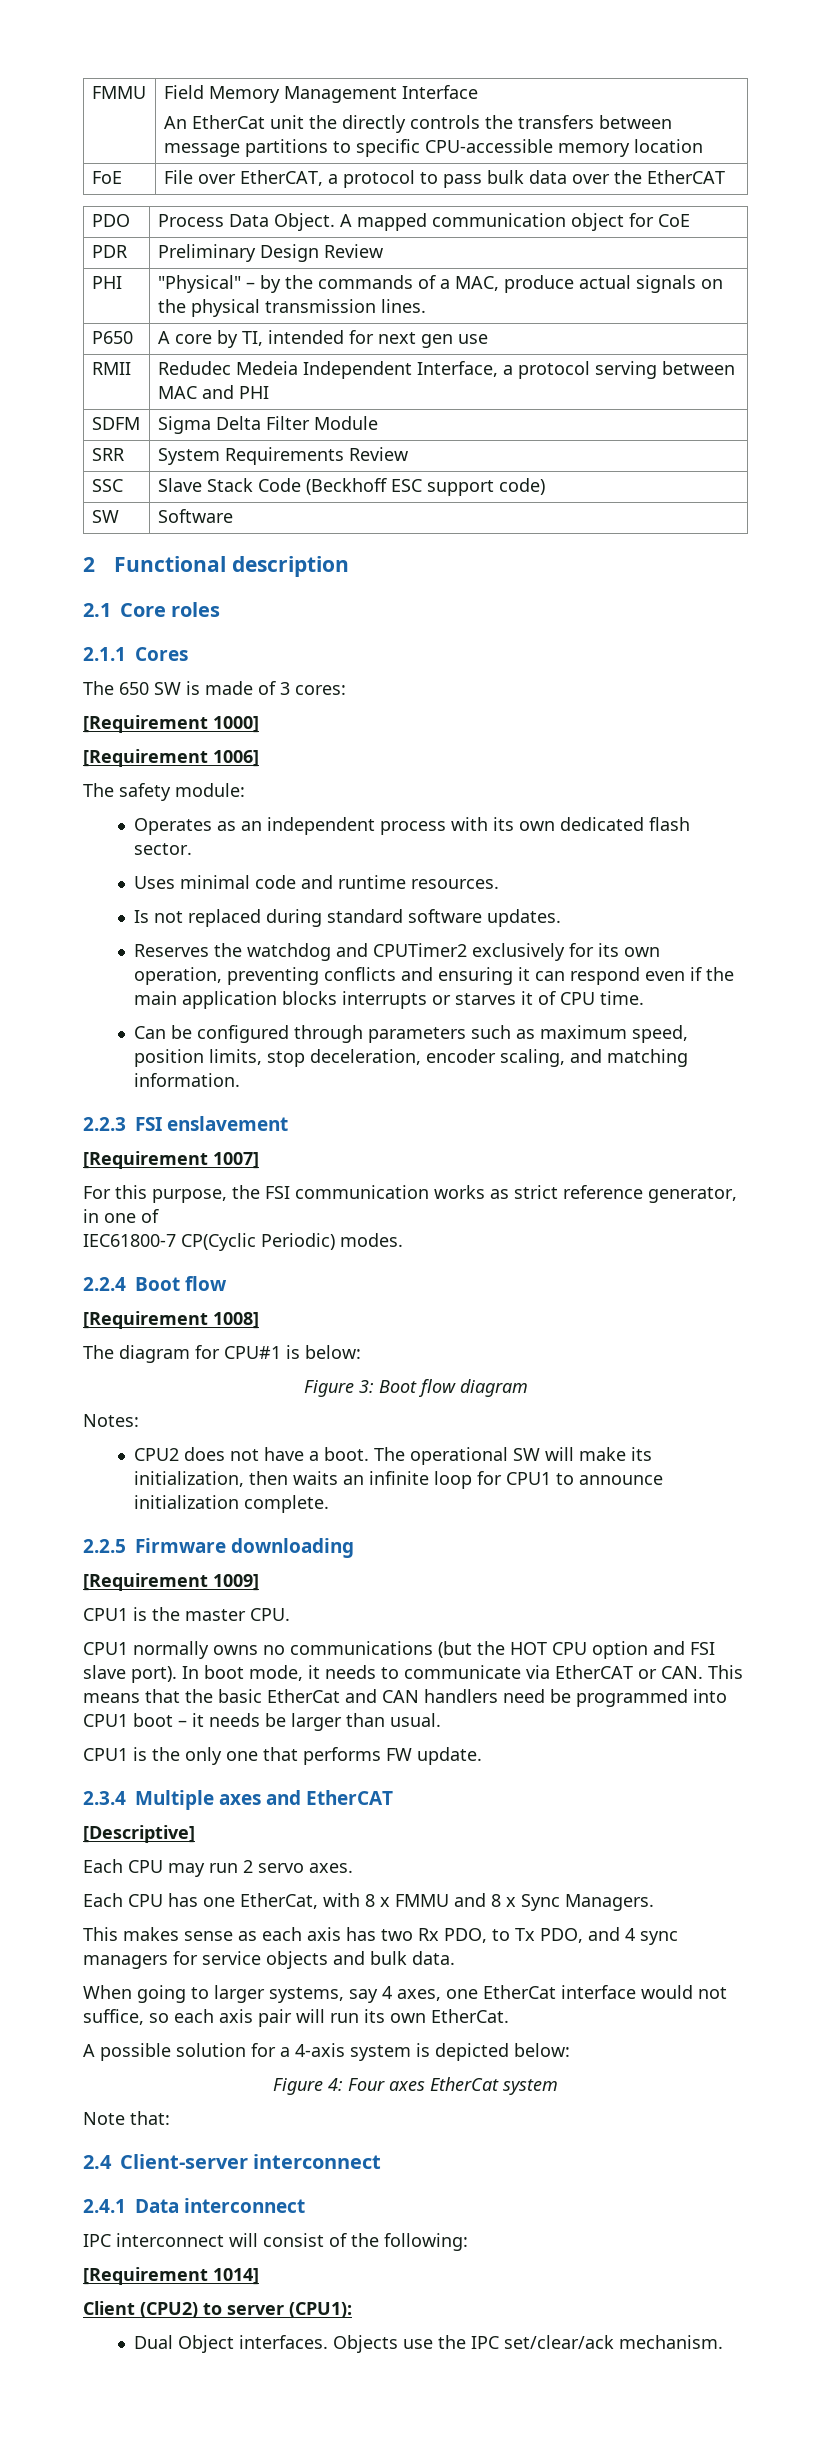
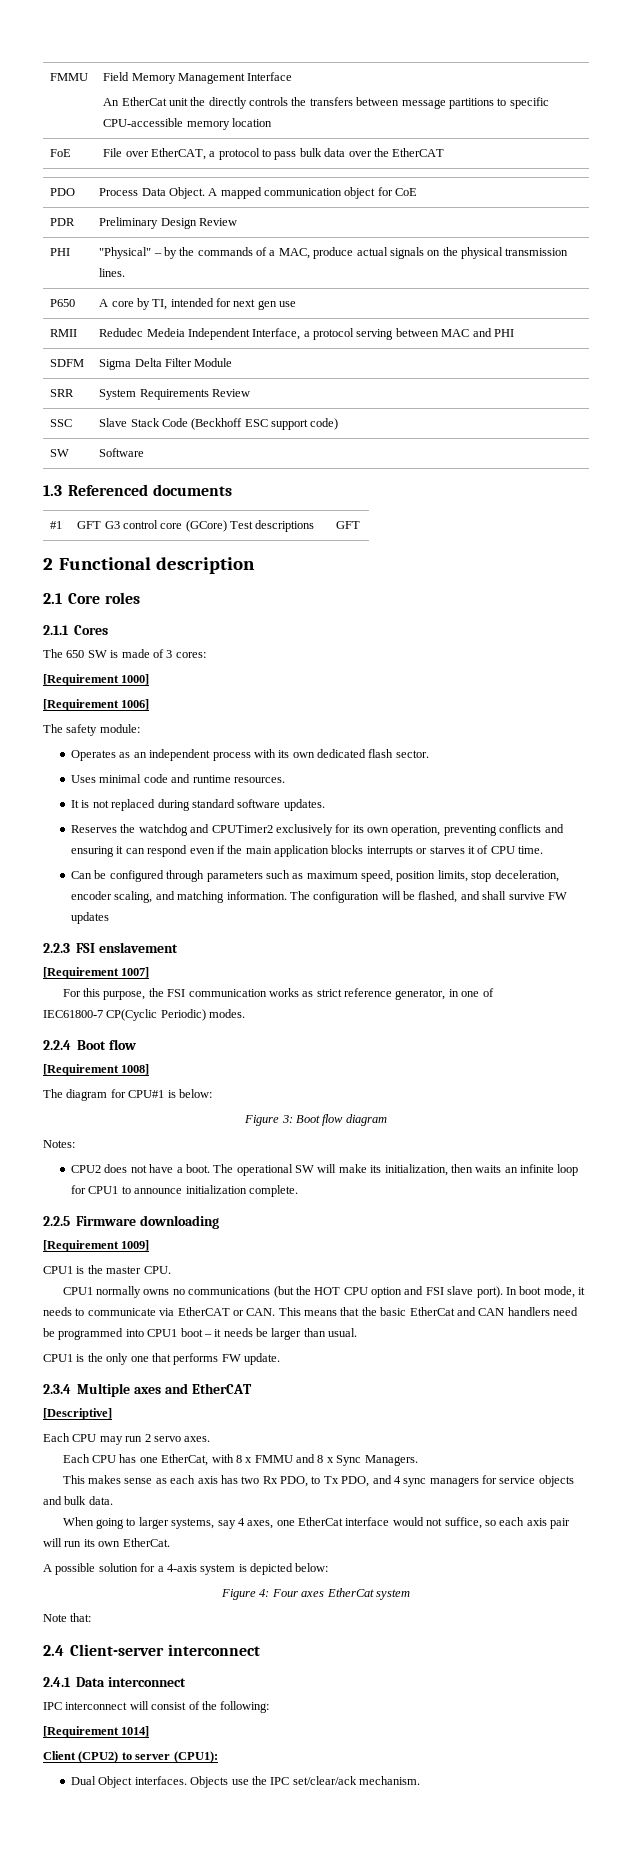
+ 1.3 Referenced documents
+ #1 | GFT G3 control core (GCore) Test descriptions | GFT
- Is not replaced during standard software updates.
+ It is not replaced during standard software updates.
+ The configuration will be flashed, and shall survive FW updates

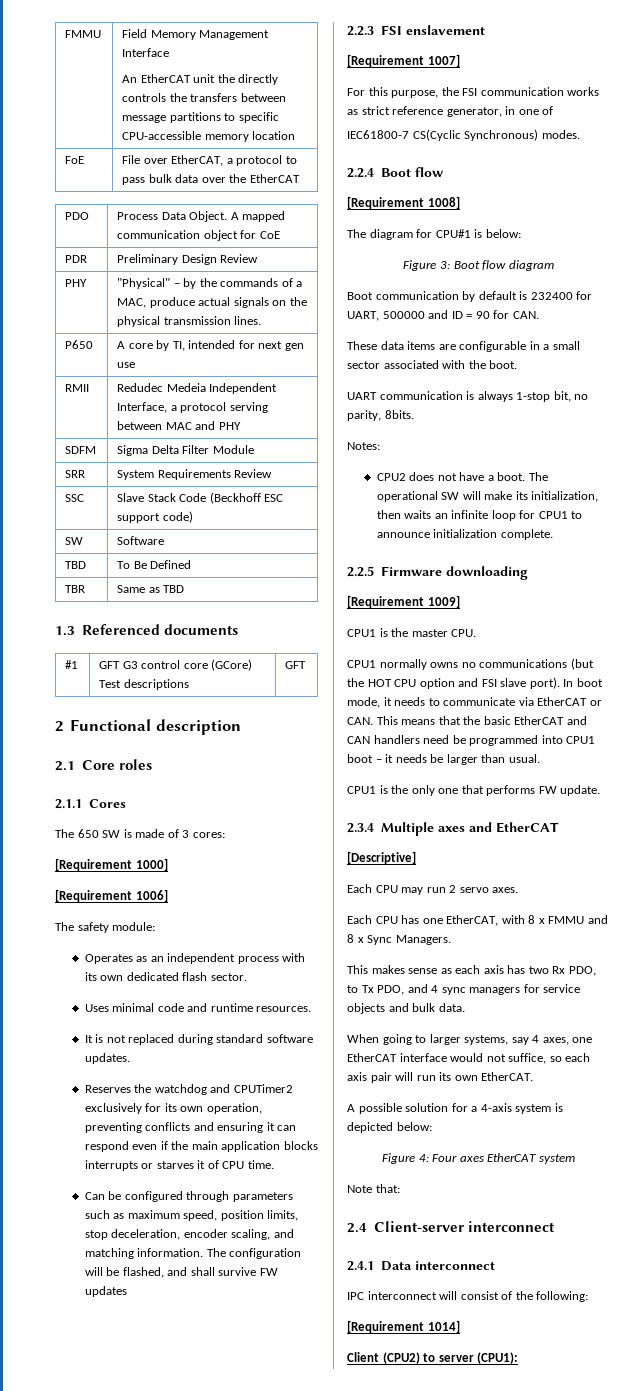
  FMMU | Field Memory Management Interface
- An EtherCat unit the directly controls the transfers between message partitions to specific CPU-accessible memory location
+ An EtherCAT unit the directly controls the transfers between message partitions to specific CPU-accessible memory location
- PHI | "Physical" – by the commands of a MAC, produce actual signals on the physical transmission lines.
+ PHY | "Physical" – by the commands of a MAC, produce actual signals on the physical transmission lines.
- RMII | Redudec Medeia Independent Interface, a protocol serving between MAC and PHI
+ RMII | Redudec Medeia Independent Interface, a protocol serving between MAC and PHY
+ TBD | To Be Defined
+ TBR | Same as TBD
- IEC61800-7 CP(Cyclic Periodic) modes.
+ IEC61800-7 CS(Cyclic Synchronous) modes.
+ Boot communication by default is 232400 for UART, 500000 and ID = 90 for CAN.
+ These data items are configurable in a small sector associated with the boot.
+ UART communication is always 1-stop bit, no parity, 8bits.
- In boot mode, it needs to communicate via EtherCAT or CAN. This means that the basic EtherCat and CAN handlers need be programmed into CPU1 boot – it needs be larger than usual.
+ In boot mode, it needs to communicate via EtherCAT or CAN. This means that the basic EtherCAT and CAN handlers need be programmed into CPU1 boot – it needs be larger than usual.
- Each CPU has one EtherCat, with 8 x FMMU and 8 x Sync Managers.
+ Each CPU has one EtherCAT, with 8 x FMMU and 8 x Sync Managers.
- When going to larger systems, say 4 axes, one EtherCat interface would not suffice, so each axis pair will run its own EtherCat.
+ When going to larger systems, say 4 axes, one EtherCAT interface would not suffice, so each axis pair will run its own EtherCAT.
- Figure 4: Four axes EtherCat system
+ Figure 4: Four axes EtherCAT system
- Dual Object interfaces. Objects use the IPC set/clear/ack mechanism.

